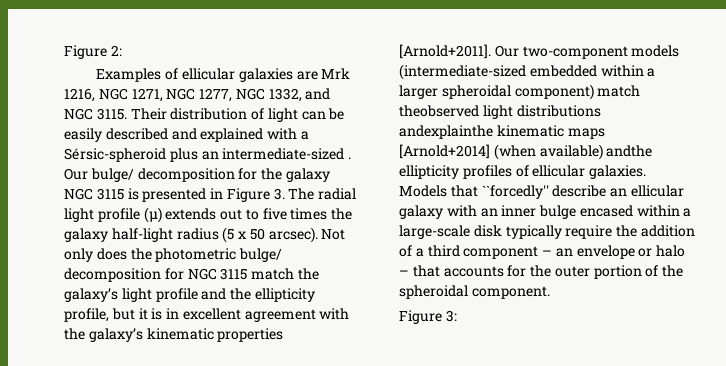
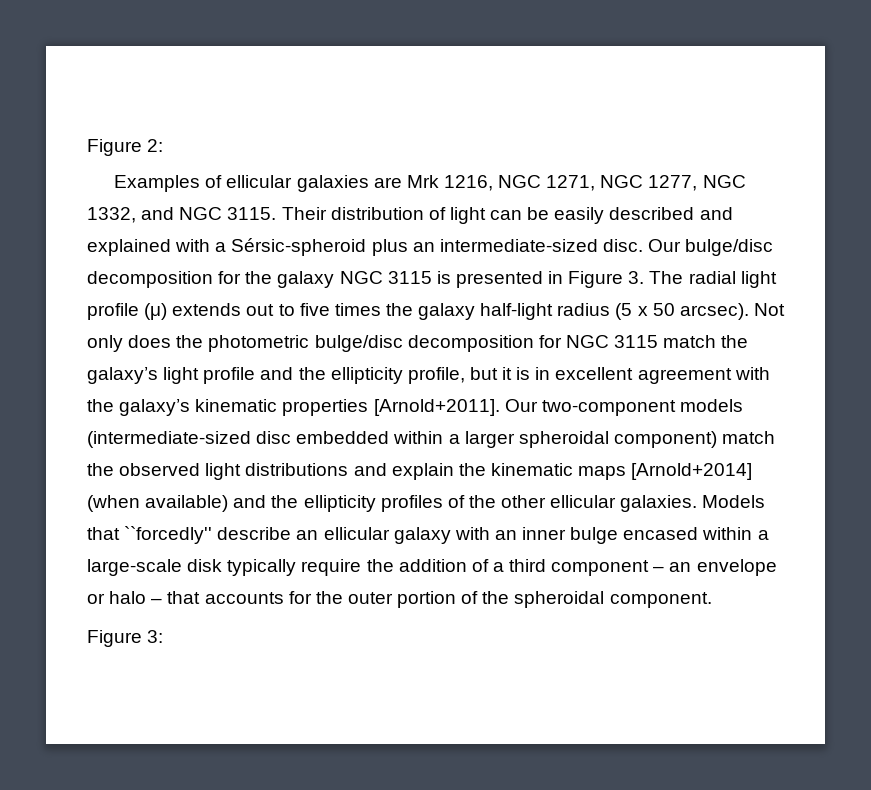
- Their distribution of light can be easily described and explained with a Sérsic-spheroid plus an intermediate-sized . Our bulge/ decomposition for the galaxy NGC 3115 is presented in Figure 3. The radial light profile (μ) extends out to five times the galaxy half-light radius (5 x 50 arcsec).
+ Their distribution of light can be easily described and explained with a Sérsic-spheroid plus an intermediate-sized disc. Our bulge/disc decomposition for the galaxy NGC 3115 is presented in Figure 3. The radial light profile (μ) extends out to five times the galaxy half-light radius (5 x 50 arcsec).
- Not only does the photometric bulge/ decomposition for NGC 3115 match the galaxy’s light profile and the ellipticity profile, but it is in excellent agreement with the galaxy’s kinematic properties [Arnold+2011].
+ Not only does the photometric bulge/disc decomposition for NGC 3115 match the galaxy’s light profile and the ellipticity profile, but it is in excellent agreement with the galaxy’s kinematic properties [Arnold+2011].
- Our two-component models (intermediate-sized embedded within a larger spheroidal component) match theobserved light distributions andexplainthe kinematic maps [Arnold+2014] (when available) andthe ellipticity profiles of ellicular galaxies.
+ Our two-component models (intermediate-sized disc embedded within a larger spheroidal component) match the observed light distributions and explain the kinematic maps [Arnold+2014] (when available) and the ellipticity profiles of the other ellicular galaxies.

